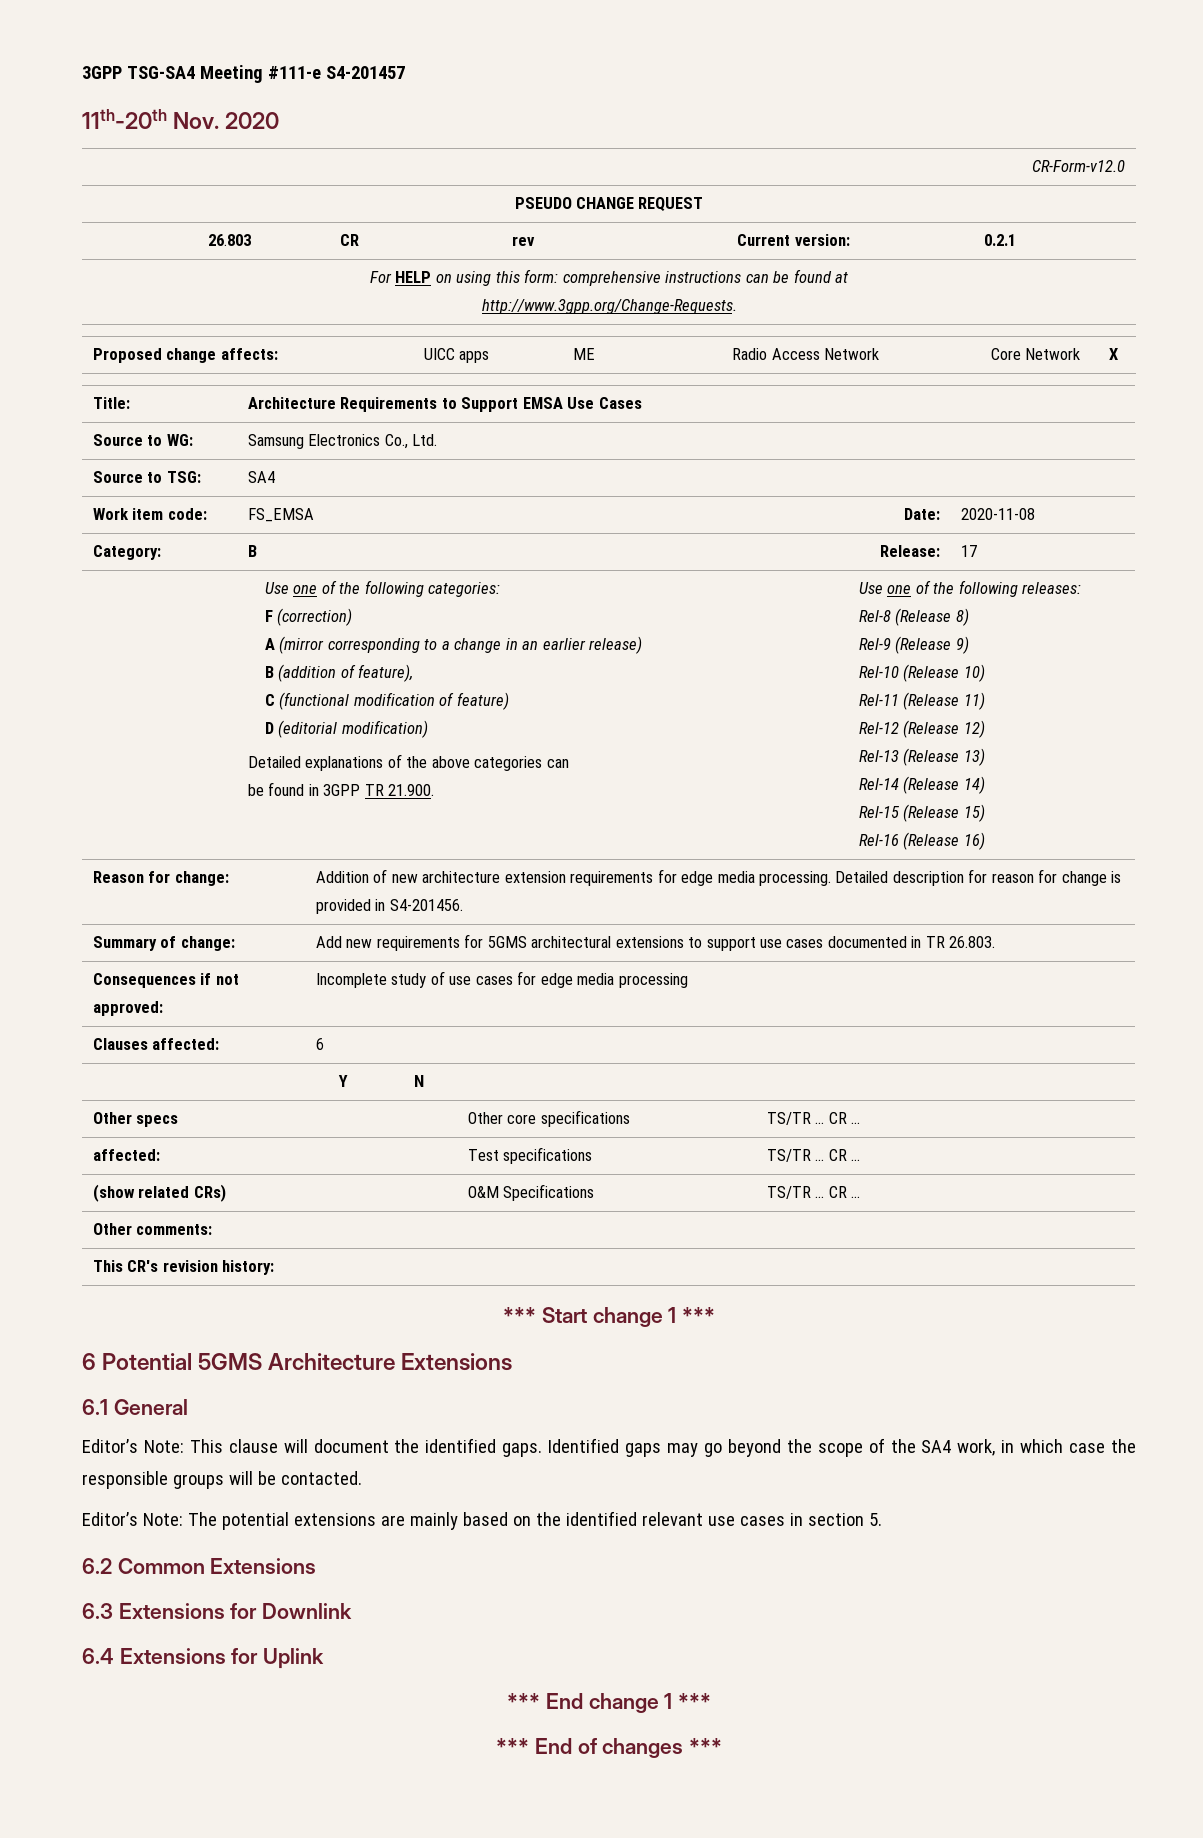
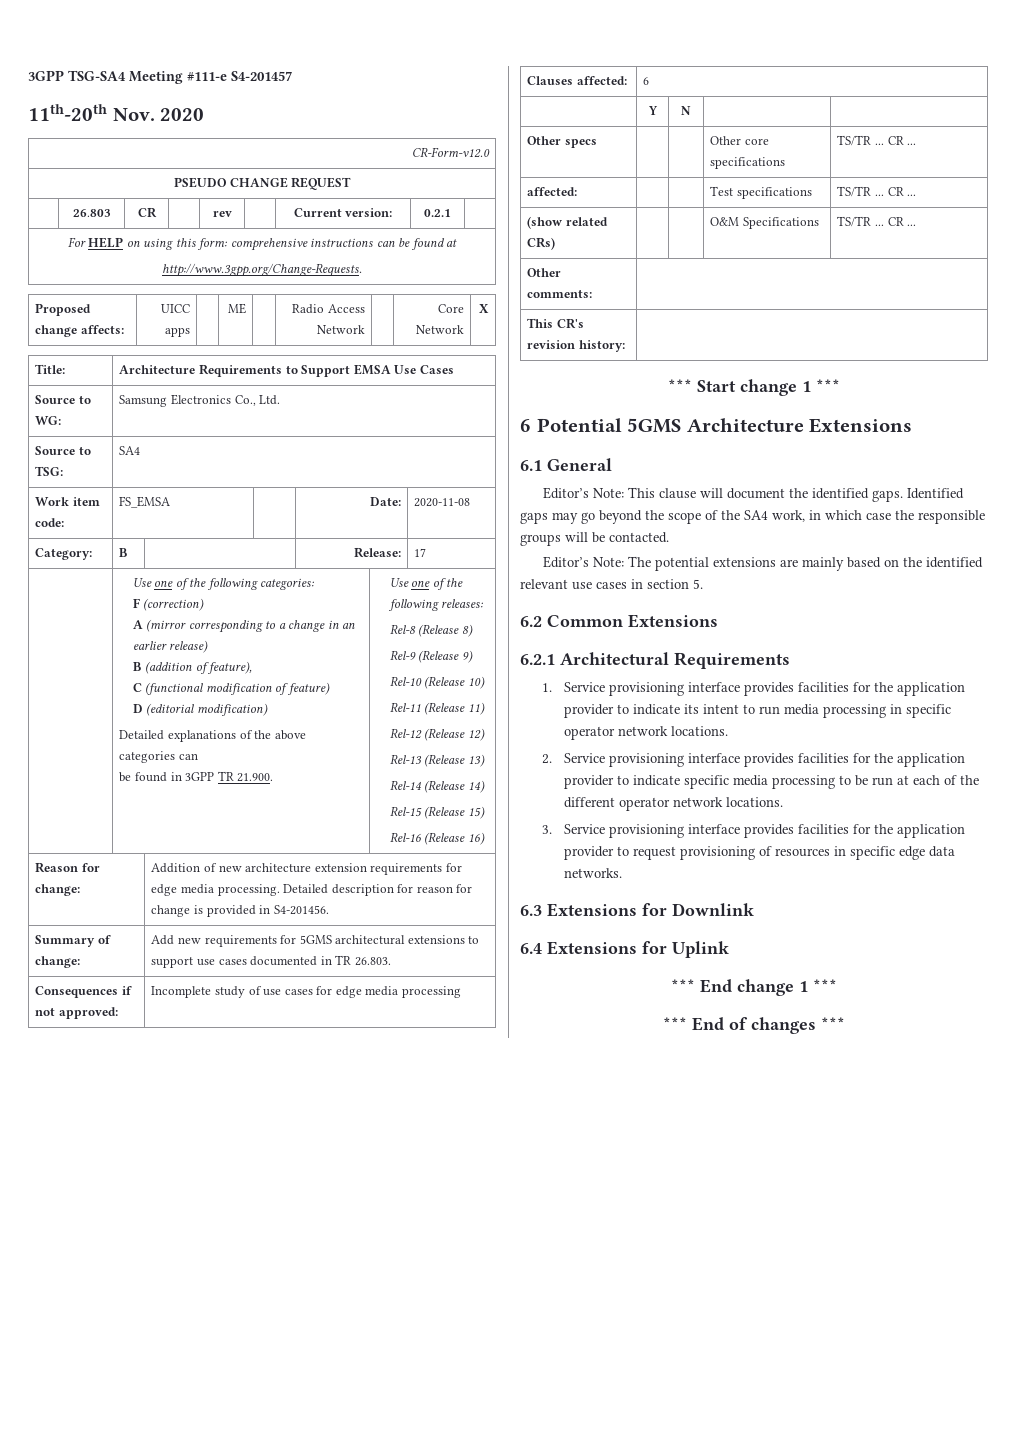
+ 6.2.1 Architectural Requirements
+ 1. Service provisioning interface provides facilities for the application provider to indicate its intent to run media processing in specific operator network locations.
+ 2. Service provisioning interface provides facilities for the application provider to indicate specific media processing to be run at each of the different operator network locations.
+ 3. Service provisioning interface provides facilities for the application provider to request provisioning of resources in specific edge data networks.

